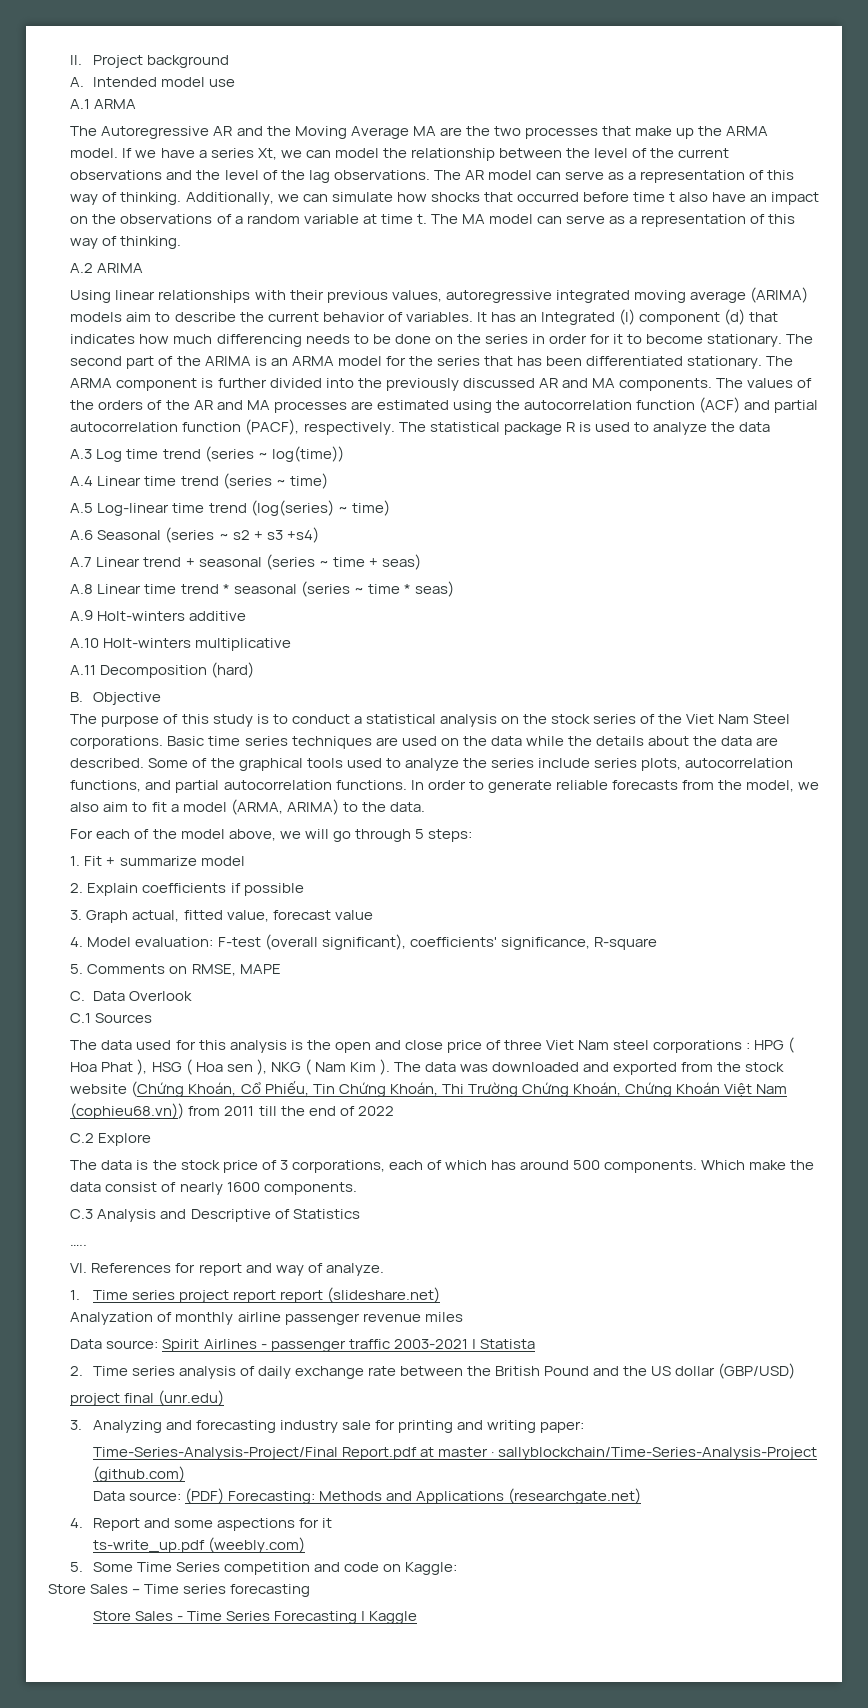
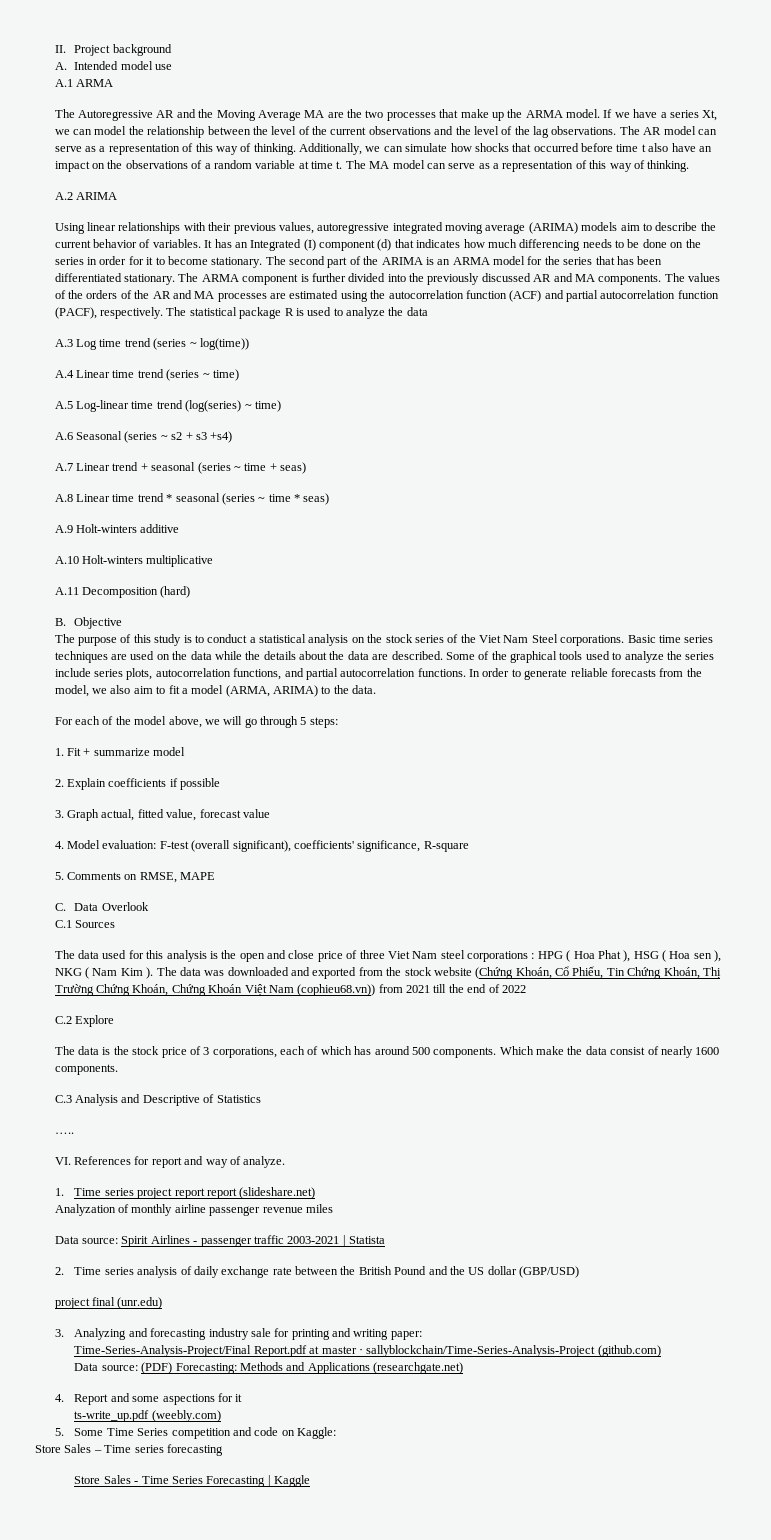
- The data was downloaded and exported from the stock website (Chứng Khoán, Cổ Phiếu, Tin Chứng Khoán, Thị Trường Chứng Khoán, Chứng Khoán Việt Nam (cophieu68.vn)) from 2011 till the end of 2022
+ The data was downloaded and exported from the stock website (Chứng Khoán, Cổ Phiếu, Tin Chứng Khoán, Thị Trường Chứng Khoán, Chứng Khoán Việt Nam (cophieu68.vn)) from 2021 till the end of 2022

